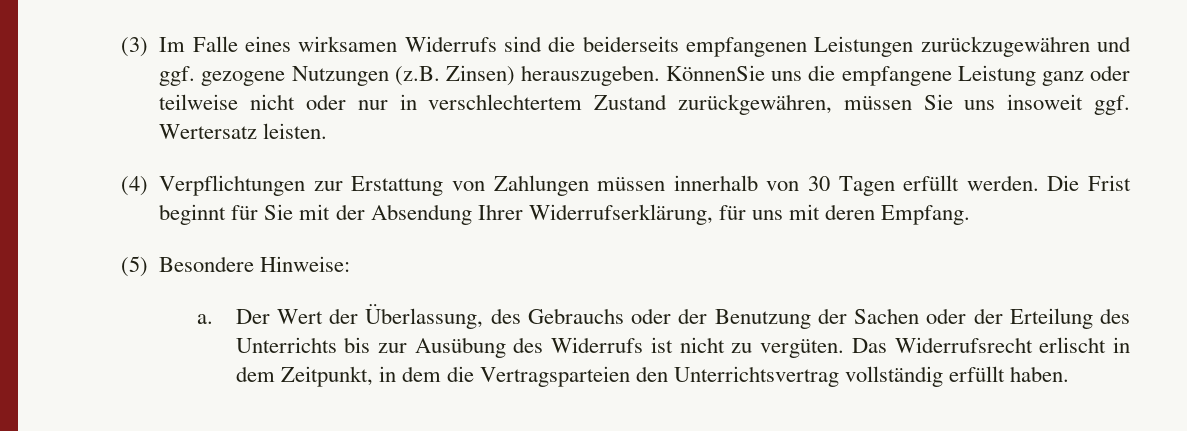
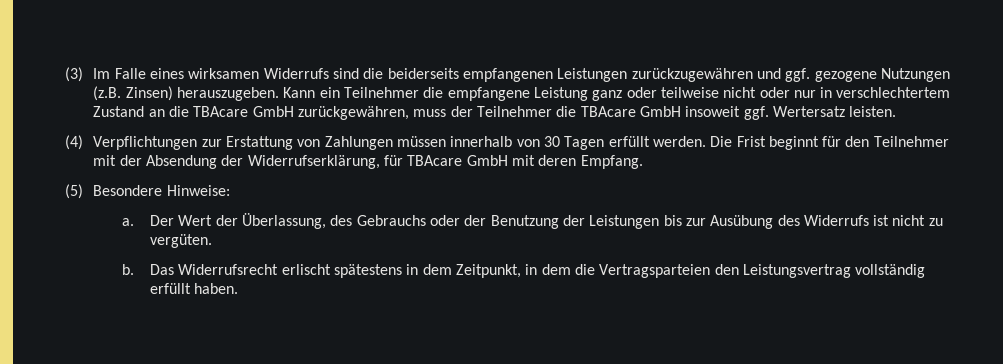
- KönnenSie uns die empfangene Leistung ganz oder teilweise nicht oder nur in verschlechtertem Zustand zurückgewähren, müssen Sie uns insoweit ggf. Wertersatz leisten.
+ Kann ein Teilnehmer die empfangene Leistung ganz oder teilweise nicht oder nur in verschlechtertem Zustand an die TBAcare GmbH zurückgewähren, muss der Teilnehmer die TBAcare GmbH insoweit ggf. Wertersatz leisten.
- Die Frist beginnt für Sie mit der Absendung Ihrer Widerrufserklärung, für uns mit deren Empfang.
+ Die Frist beginnt für den Teilnehmer mit der Absendung der Widerrufserklärung, für TBAcare GmbH mit deren Empfang.
- Der Wert der Überlassung, des Gebrauchs oder der Benutzung der Sachen oder der Erteilung des Unterrichts bis zur Ausübung des Widerrufs ist nicht zu vergüten.
+ Der Wert der Überlassung, des Gebrauchs oder der Benutzung der Leistungen bis zur Ausübung des Widerrufs ist nicht zu vergüten.
+ b.
- Das Widerrufsrecht erlischt in dem Zeitpunkt, in dem die Vertragsparteien den Unterrichtsvertrag vollständig erfüllt haben.
+ Das Widerrufsrecht erlischt spätestens in dem Zeitpunkt, in dem die Vertragsparteien den Leistungsvertrag vollständig erfüllt haben.

